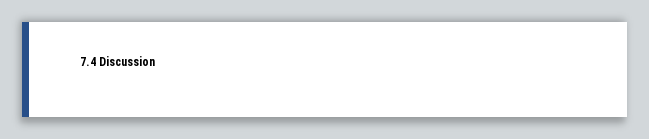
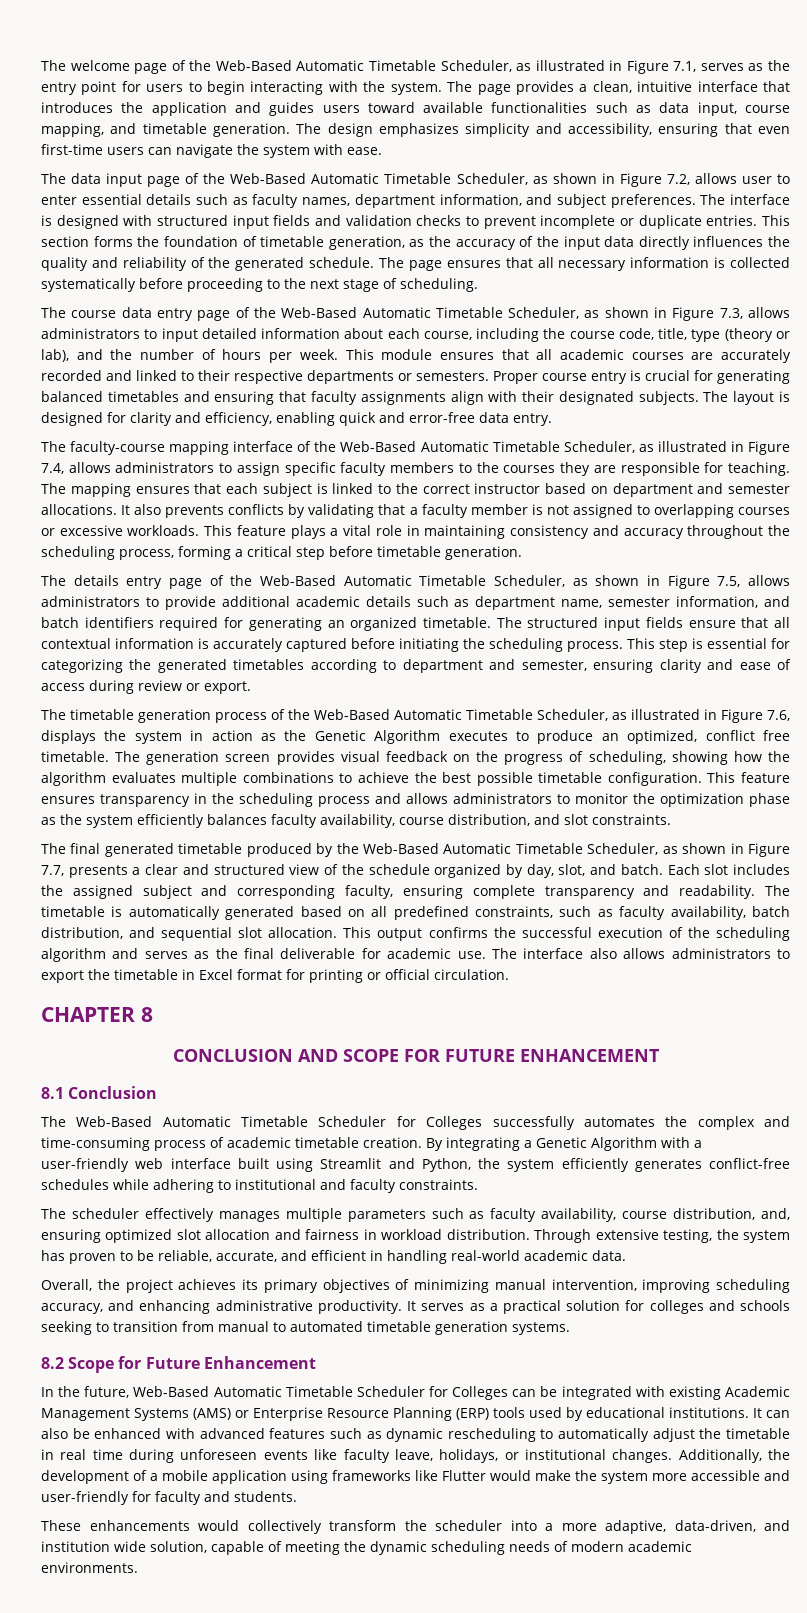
- 7.4 Discussion
+ The welcome page of the Web-Based Automatic Timetable Scheduler, as illustrated in Figure 7.1, serves as the entry point for users to begin interacting with the system. The page provides a clean, intuitive interface that introduces the application and guides users toward available functionalities such as data input, course mapping, and timetable generation. The design emphasizes simplicity and accessibility, ensuring that even first-time users can navigate the system with ease.
+ The data input page of the Web-Based Automatic Timetable Scheduler, as shown in Figure 7.2, allows user to enter essential details such as faculty names, department information, and subject preferences. The interface is designed with structured input fields and validation checks to prevent incomplete or duplicate entries. This section forms the foundation of timetable generation, as the accuracy of the input data directly influences the quality and reliability of the generated schedule. The page ensures that all necessary information is collected systematically before proceeding to the next stage of scheduling.
+ The course data entry page of the Web-Based Automatic Timetable Scheduler, as shown in Figure 7.3, allows administrators to input detailed information about each course, including the course code, title, type (theory or lab), and the number of hours per week. This module ensures that all academic courses are accurately recorded and linked to their respective departments or semesters. Proper course entry is crucial for generating balanced timetables and ensuring that faculty assignments align with their designated subjects. The layout is designed for clarity and efficiency, enabling quick and error-free data entry.
+ The faculty-course mapping interface of the Web-Based Automatic Timetable Scheduler, as illustrated in Figure 7.4, allows administrators to assign specific faculty members to the courses they are responsible for teaching. The mapping ensures that each subject is linked to the correct instructor based on department and semester allocations. It also prevents conflicts by validating that a faculty member is not assigned to overlapping courses or excessive workloads. This feature plays a vital role in maintaining consistency and accuracy throughout the scheduling process, forming a critical step before timetable generation.
+ The details entry page of the Web-Based Automatic Timetable Scheduler, as shown in Figure 7.5, allows administrators to provide additional academic details such as department name, semester information, and batch identifiers required for generating an organized timetable. The structured input fields ensure that all contextual information is accurately captured before initiating the scheduling process. This step is essential for categorizing the generated timetables according to department and semester, ensuring clarity and ease of access during review or export.
+ The timetable generation process of the Web-Based Automatic Timetable Scheduler, as illustrated in Figure 7.6, displays the system in action as the Genetic Algorithm executes to produce an optimized, conflict free timetable. The generation screen provides visual feedback on the progress of scheduling, showing how the algorithm evaluates multiple combinations to achieve the best possible timetable configuration. This feature ensures transparency in the scheduling process and allows administrators to monitor the optimization phase as the system efficiently balances faculty availability, course distribution, and slot constraints.
+ The final generated timetable produced by the Web-Based Automatic Timetable Scheduler, as shown in Figure 7.7, presents a clear and structured view of the schedule organized by day, slot, and batch. Each slot includes the assigned subject and corresponding faculty, ensuring complete transparency and readability. The timetable is automatically generated based on all predefined constraints, such as faculty availability, batch distribution, and sequential slot allocation. This output confirms the successful execution of the scheduling algorithm and serves as the final deliverable for academic use. The interface also allows administrators to export the timetable in Excel format for printing or official circulation.
+ CHAPTER 8
+ CONCLUSION AND SCOPE FOR FUTURE ENHANCEMENT
+ 8.1 Conclusion
+ The Web-Based Automatic Timetable Scheduler for Colleges successfully automates the complex and time-consuming process of academic timetable creation. By integrating a Genetic Algorithm with a user-friendly web interface built using Streamlit and Python, the system efficiently generates conflict-free schedules while adhering to institutional and faculty constraints.
+ The scheduler effectively manages multiple parameters such as faculty availability, course distribution, and, ensuring optimized slot allocation and fairness in workload distribution. Through extensive testing, the system has proven to be reliable, accurate, and efficient in handling real-world academic data.
+ Overall, the project achieves its primary objectives of minimizing manual intervention, improving scheduling accuracy, and enhancing administrative productivity. It serves as a practical solution for colleges and schools seeking to transition from manual to automated timetable generation systems.
+ 8.2 Scope for Future Enhancement
+ In the future, Web-Based Automatic Timetable Scheduler for Colleges can be integrated with existing Academic Management Systems (AMS) or Enterprise Resource Planning (ERP) tools used by educational institutions. It can also be enhanced with advanced features such as dynamic rescheduling to automatically adjust the timetable in real time during unforeseen events like faculty leave, holidays, or institutional changes. Additionally, the development of a mobile application using frameworks like Flutter would make the system more accessible and user-friendly for faculty and students.
+ These enhancements would collectively transform the scheduler into a more adaptive, data-driven, and institution wide solution, capable of meeting the dynamic scheduling needs of modern academic environments.

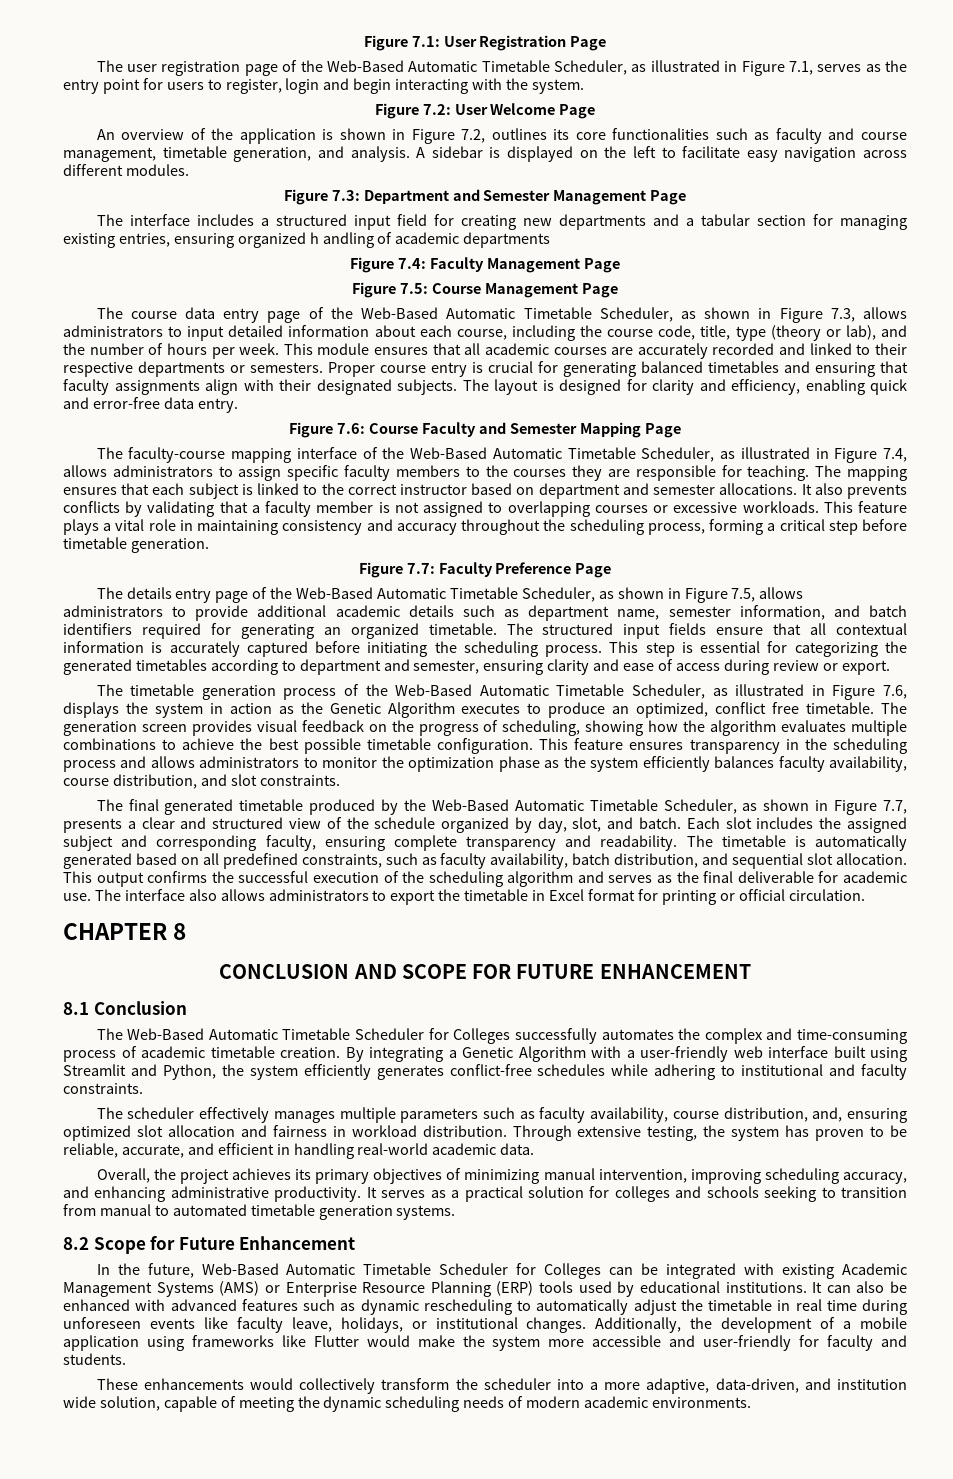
- The welcome page of the Web-Based Automatic Timetable Scheduler, as illustrated in Figure 7.1, serves as the entry point for users to begin interacting with the system. The page provides a clean, intuitive interface that introduces the application and guides users toward available functionalities such as data input, course mapping, and timetable generation. The design emphasizes simplicity and accessibility, ensuring that even first-time users can navigate the system with ease.
- The data input page of the Web-Based Automatic Timetable Scheduler, as shown in Figure 7.2, allows user to enter essential details such as faculty names, department information, and subject preferences. The interface is designed with structured input fields and validation checks to prevent incomplete or duplicate entries. This section forms the foundation of timetable generation, as the accuracy of the input data directly influences the quality and reliability of the generated schedule. The page ensures that all necessary information is collected systematically before proceeding to the next stage of scheduling.
+ Figure 7.1: User Registration Page
+ The user registration page of the Web-Based Automatic Timetable Scheduler, as illustrated in Figure 7.1, serves as the entry point for users to register, login and begin interacting with the system.
+ Figure 7.2: User Welcome Page
+ An overview of the application is shown in Figure 7.2, outlines its core functionalities such as faculty and course management, timetable generation, and analysis. A sidebar is displayed on the left to facilitate easy navigation across different modules.
+ Figure 7.3: Department and Semester Management Page
+ The interface includes a structured input field for creating new departments and a tabular section for managing existing entries, ensuring organized h andling of academic departments
+ Figure 7.4: Faculty Management Page
+ Figure 7.5: Course Management Page
+ Figure 7.6: Course Faculty and Semester Mapping Page
+ Figure 7.7: Faculty Preference Page

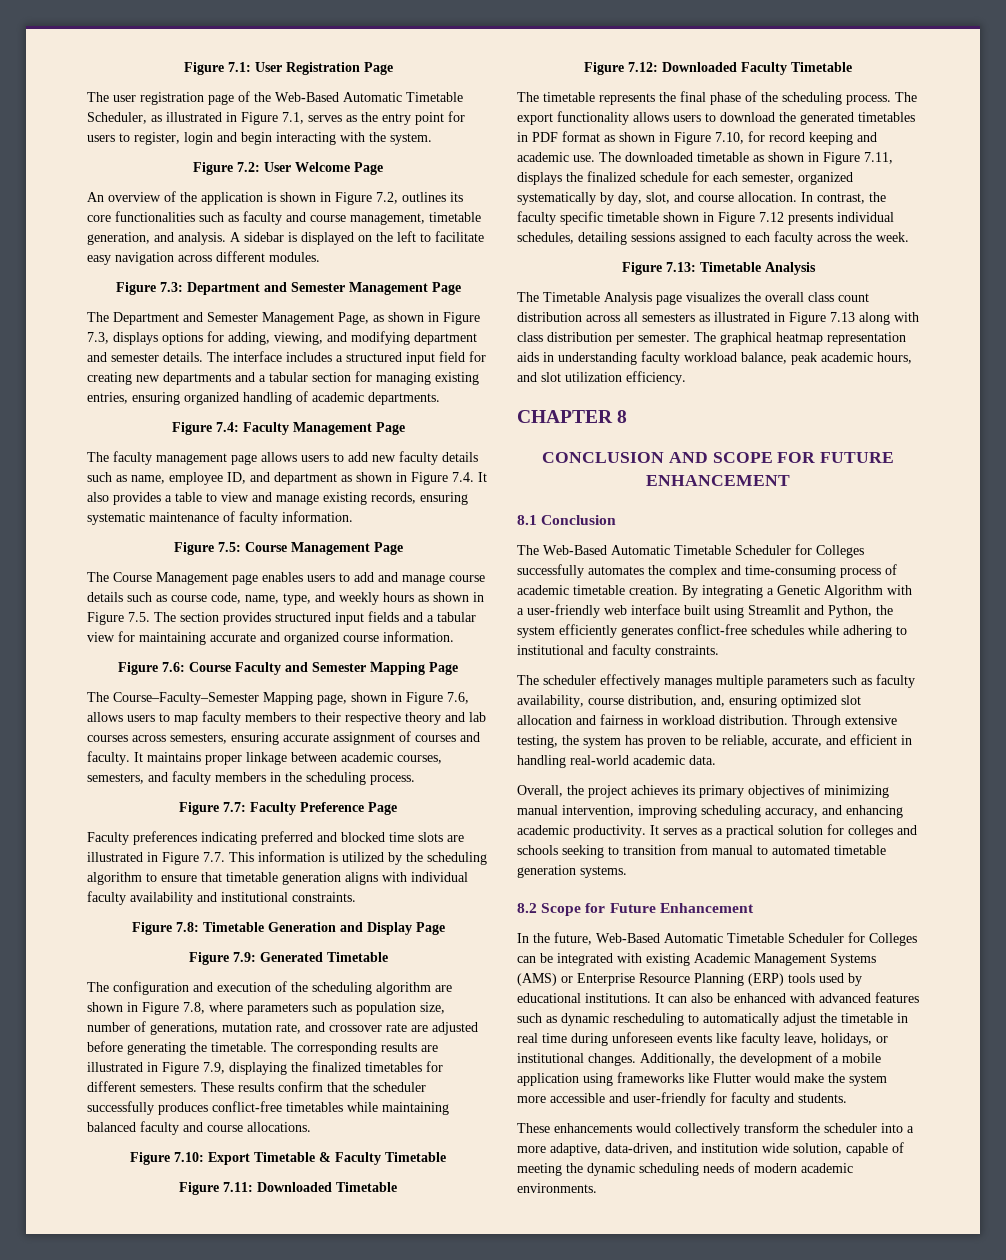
- The interface includes a structured input field for creating new departments and a tabular section for managing existing entries, ensuring organized h andling of academic departments
+ The Department and Semester Management Page, as shown in Figure 7.3, displays options for adding, viewing, and modifying department and semester details. The interface includes a structured input field for creating new departments and a tabular section for managing existing entries, ensuring organized handling of academic departments.
+ The faculty management page allows users to add new faculty details such as name, employee ID, and department as shown in Figure 7.4. It also provides a table to view and manage existing records, ensuring systematic maintenance of faculty information.
- The course data entry page of the Web-Based Automatic Timetable Scheduler, as shown in Figure 7.3, allows administrators to input detailed information about each course, including the course code, title, type (theory or lab), and the number of hours per week. This module ensures that all academic courses are accurately recorded and linked to their respective departments or semesters. Proper course entry is crucial for generating balanced timetables and ensuring that faculty assignments align with their designated subjects. The layout is designed for clarity and efficiency, enabling quick and error-free data entry.
+ The Course Management page enables users to add and manage course details such as course code, name, type, and weekly hours as shown in Figure 7.5. The section provides structured input fields and a tabular view for maintaining accurate and organized course information.
- The faculty-course mapping interface of the Web-Based Automatic Timetable Scheduler, as illustrated in Figure 7.4, allows administrators to assign specific faculty members to the courses they are responsible for teaching. The mapping ensures that each subject is linked to the correct instructor based on department and semester allocations. It also prevents conflicts by validating that a faculty member is not assigned to overlapping courses or excessive workloads. This feature plays a vital role in maintaining consistency and accuracy throughout the scheduling process, forming a critical step before timetable generation.
+ The Course–Faculty–Semester Mapping page, shown in Figure 7.6, allows users to map faculty members to their respective theory and lab courses across semesters, ensuring accurate assignment of courses and faculty. It maintains proper linkage between academic courses, semesters, and faculty members in the scheduling process.
- The details entry page of the Web-Based Automatic Timetable Scheduler, as shown in Figure 7.5, allows administrators to provide additional academic details such as department name, semester information, and batch identifiers required for generating an organized timetable. The structured input fields ensure that all contextual information is accurately captured before initiating the scheduling process. This step is essential for categorizing the generated timetables according to department and semester, ensuring clarity and ease of access during review or export.
- The timetable generation process of the Web-Based Automatic Timetable Scheduler, as illustrated in Figure 7.6, displays the system in action as the Genetic Algorithm executes to produce an optimized, conflict free timetable. The generation screen provides visual feedback on the progress of scheduling, showing how the algorithm evaluates multiple combinations to achieve the best possible timetable configuration. This feature ensures transparency in the scheduling process and allows administrators to monitor the optimization phase as the system efficiently balances faculty availability, course distribution, and slot constraints.
- The final generated timetable produced by the Web-Based Automatic Timetable Scheduler, as shown in Figure 7.7, presents a clear and structured view of the schedule organized by day, slot, and batch. Each slot includes the assigned subject and corresponding faculty, ensuring complete transparency and readability. The timetable is automatically generated based on all predefined constraints, such as faculty availability, batch distribution, and sequential slot allocation. This output confirms the successful execution of the scheduling algorithm and serves as the final deliverable for academic use. The interface also allows administrators to export the timetable in Excel format for printing or official circulation.
+ Faculty preferences indicating preferred and blocked time slots are illustrated in Figure 7.7. This information is utilized by the scheduling algorithm to ensure that timetable generation aligns with individual faculty availability and institutional constraints.
+ Figure 7.8: Timetable Generation and Display Page
+ Figure 7.9: Generated Timetable
+ The configuration and execution of the scheduling algorithm are shown in Figure 7.8, where parameters such as population size, number of generations, mutation rate, and crossover rate are adjusted before generating the timetable. The corresponding results are illustrated in Figure 7.9, displaying the finalized timetables for different semesters. These results confirm that the scheduler successfully produces conflict-free timetables while maintaining balanced faculty and course allocations.
+ Figure 7.10: Export Timetable & Faculty Timetable
+ Figure 7.11: Downloaded Timetable
+ Figure 7.12: Downloaded Faculty Timetable
+ The timetable represents the final phase of the scheduling process. The export functionality allows users to download the generated timetables in PDF format as shown in Figure 7.10, for record keeping and academic use. The downloaded timetable as shown in Figure 7.11, displays the finalized schedule for each semester, organized systematically by day, slot, and course allocation. In contrast, the faculty specific timetable shown in Figure 7.12 presents individual schedules, detailing sessions assigned to each faculty across the week.
+ Figure 7.13: Timetable Analysis
+ The Timetable Analysis page visualizes the overall class count distribution across all semesters as illustrated in Figure 7.13 along with class distribution per semester. The graphical heatmap representation aids in understanding faculty workload balance, peak academic hours, and slot utilization efficiency.
- Overall, the project achieves its primary objectives of minimizing manual intervention, improving scheduling accuracy, and enhancing administrative productivity.
+ Overall, the project achieves its primary objectives of minimizing manual intervention, improving scheduling accuracy, and enhancing academic productivity.

